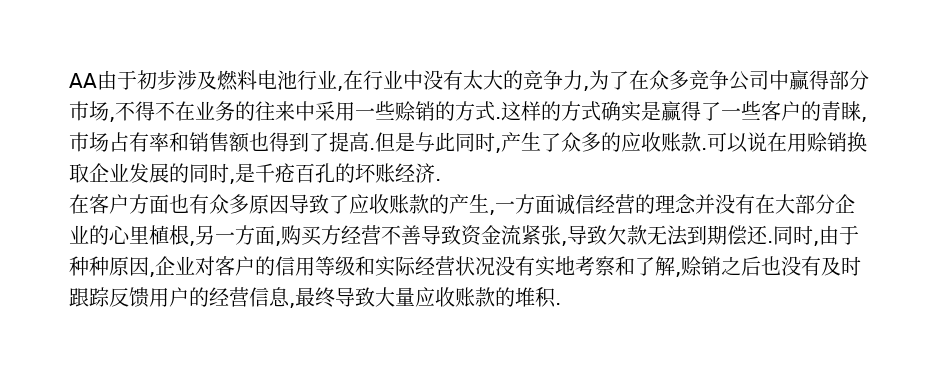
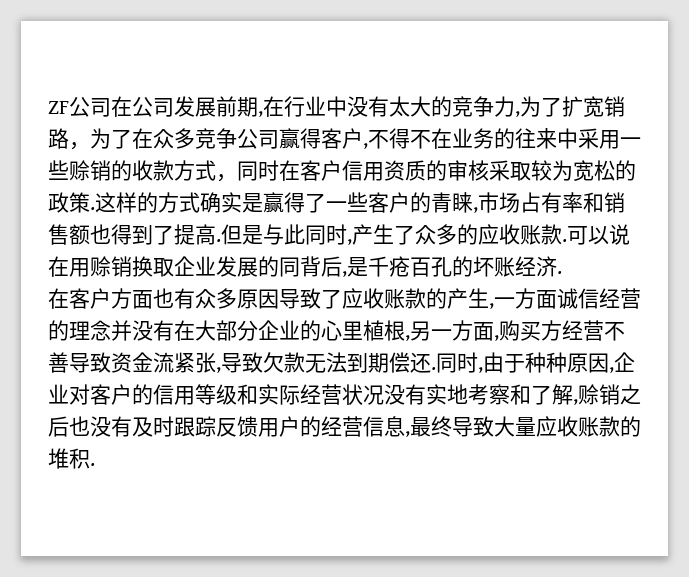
- AA由于初步涉及燃料电池行业,在行业中没有太大的竞争力,为了在众多竞争公司中赢得部分市场,不得不在业务的往来中采用一些赊销的方式.
+ ZF公司在公司发展前期,在行业中没有太大的竞争力,为了扩宽销路，为了在众多竞争公司赢得客户,不得不在业务的往来中采用一些赊销的收款方式，同时在客户信用资质的审核采取较为宽松的政策.
- 可以说在用赊销换取企业发展的同时,是千疮百孔的坏账经济.
+ 可以说在用赊销换取企业发展的同背后,是千疮百孔的坏账经济.

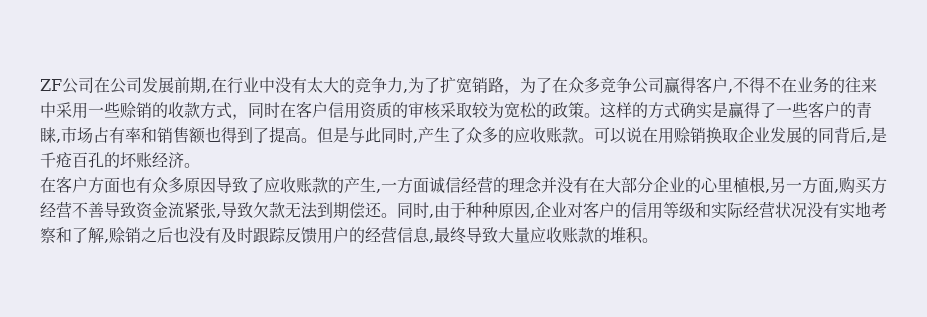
- ZF公司在公司发展前期,在行业中没有太大的竞争力,为了扩宽销路，为了在众多竞争公司赢得客户,不得不在业务的往来中采用一些赊销的收款方式，同时在客户信用资质的审核采取较为宽松的政策.
+ ZF公司在公司发展前期,在行业中没有太大的竞争力,为了扩宽销路，为了在众多竞争公司赢得客户,不得不在业务的往来中采用一些赊销的收款方式，同时在客户信用资质的审核采取较为宽松的政策。
- 这样的方式确实是赢得了一些客户的青睐,市场占有率和销售额也得到了提高.
+ 这样的方式确实是赢得了一些客户的青睐,市场占有率和销售额也得到了提高。
- 但是与此同时,产生了众多的应收账款.
+ 但是与此同时,产生了众多的应收账款。
- 可以说在用赊销换取企业发展的同背后,是千疮百孔的坏账经济.
+ 可以说在用赊销换取企业发展的同背后,是千疮百孔的坏账经济。
- 在客户方面也有众多原因导致了应收账款的产生,一方面诚信经营的理念并没有在大部分企业的心里植根,另一方面,购买方经营不善导致资金流紧张,导致欠款无法到期偿还.
+ 在客户方面也有众多原因导致了应收账款的产生,一方面诚信经营的理念并没有在大部分企业的心里植根,另一方面,购买方经营不善导致资金流紧张,导致欠款无法到期偿还。
- 同时,由于种种原因,企业对客户的信用等级和实际经营状况没有实地考察和了解,赊销之后也没有及时跟踪反馈用户的经营信息,最终导致大量应收账款的堆积.
+ 同时,由于种种原因,企业对客户的信用等级和实际经营状况没有实地考察和了解,赊销之后也没有及时跟踪反馈用户的经营信息,最终导致大量应收账款的堆积。

